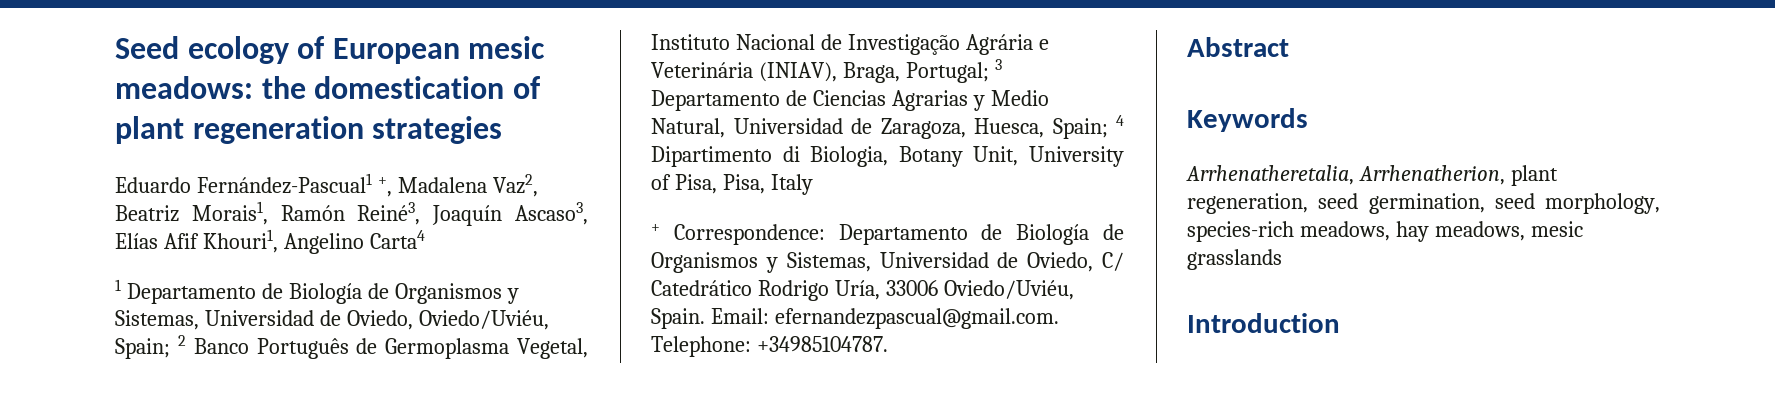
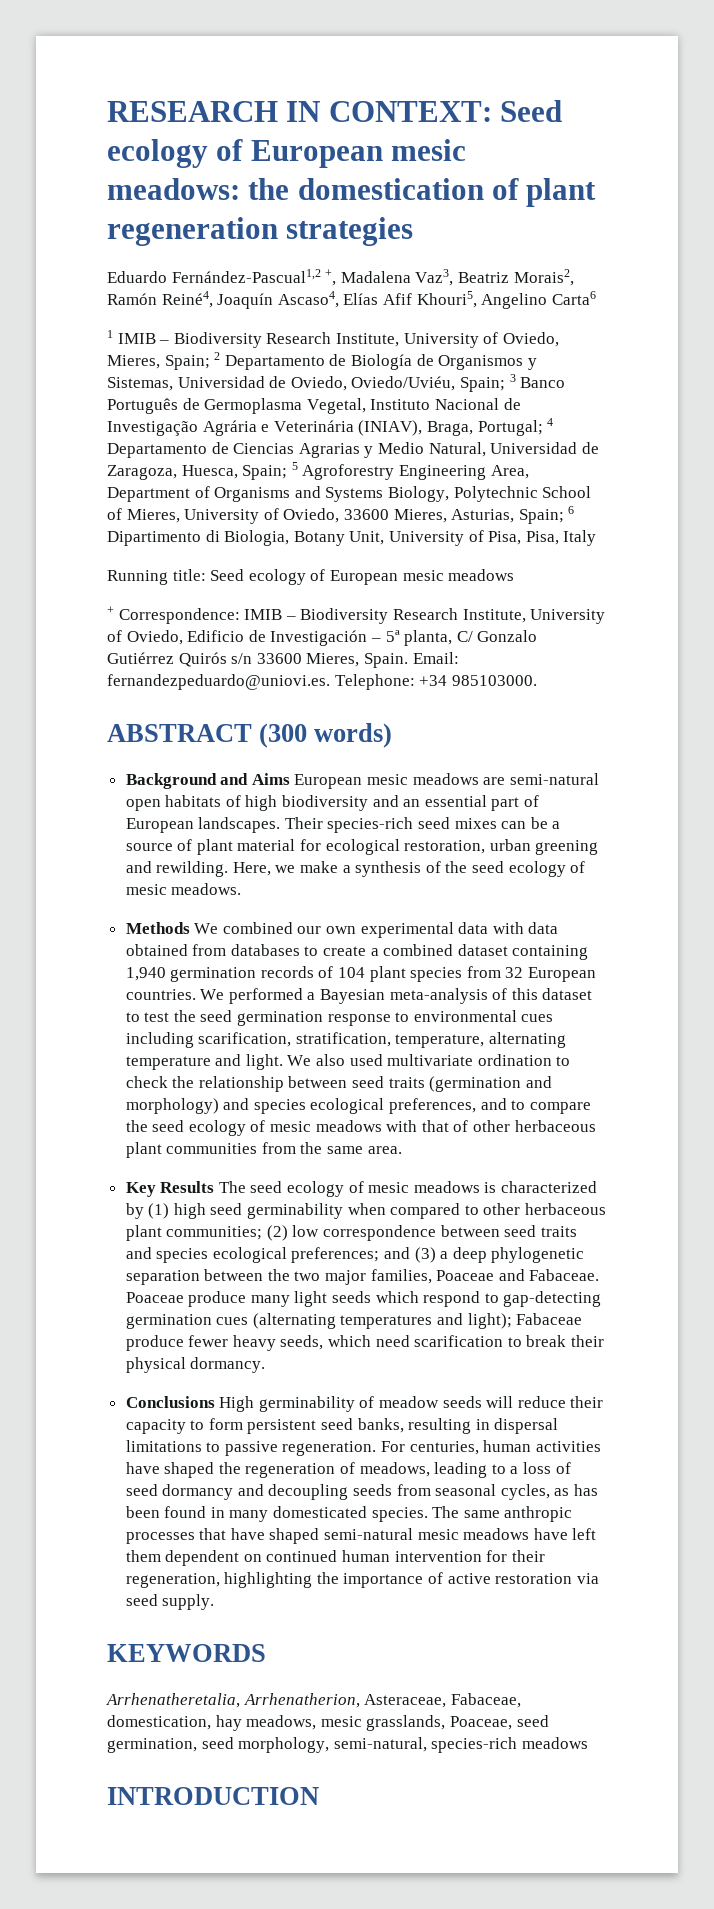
- Seed ecology of European mesic meadows: the domestication of plant regeneration strategies
+ RESEARCH IN CONTEXT: Seed ecology of European mesic meadows: the domestication of plant regeneration strategies
- Eduardo Fernández-Pascual1 +, Madalena Vaz2, Beatriz Morais1, Ramón Reiné3, Joaquín Ascaso3, Elías Afif Khouri1, Angelino Carta4
- 1 Departamento de Biología de Organismos y Sistemas, Universidad de Oviedo, Oviedo/Uviéu, Spain; 2 Banco Português de Germoplasma Vegetal, Instituto Nacional de Investigação Agrária e Veterinária (INIAV), Braga, Portugal; 3 Departamento de Ciencias Agrarias y Medio Natural, Universidad de Zaragoza, Huesca, Spain; 4 Dipartimento di Biologia, Botany Unit, University of Pisa, Pisa, Italy
+ Eduardo Fernández-Pascual1,2 +, Madalena Vaz3, Beatriz Morais2, Ramón Reiné4, Joaquín Ascaso4, Elías Afif Khouri5, Angelino Carta6
+ 1 IMIB – Biodiversity Research Institute, University of Oviedo, Mieres, Spain; 2 Departamento de Biología de Organismos y Sistemas, Universidad de Oviedo, Oviedo/Uviéu, Spain; 3 Banco Português de Germoplasma Vegetal, Instituto Nacional de Investigação Agrária e Veterinária (INIAV), Braga, Portugal; 4 Departamento de Ciencias Agrarias y Medio Natural, Universidad de Zaragoza, Huesca, Spain; 5 Agroforestry Engineering Area, Department of Organisms and Systems Biology, Polytechnic School of Mieres, University of Oviedo, 33600 Mieres, Asturias, Spain; 6 Dipartimento di Biologia, Botany Unit, University of Pisa, Pisa, Italy
- + Correspondence: Departamento de Biología de Organismos y Sistemas, Universidad de Oviedo, C/ Catedrático Rodrigo Uría, 33006 Oviedo/Uviéu, Spain. Email: efernandezpascual@gmail.com. Telephone: +34985104787.
- Abstract
- Keywords
- Arrhenatheretalia, Arrhenatherion, plant regeneration, seed germination, seed morphology, species-rich meadows, hay meadows, mesic grasslands
- Introduction
+ Running title: Seed ecology of European mesic meadows
+ + Correspondence: IMIB – Biodiversity Research Institute, University of Oviedo, Edificio de Investigación – 5ª planta, C/ Gonzalo Gutiérrez Quirós s/n 33600 Mieres, Spain. Email: fernandezpeduardo@uniovi.es. Telephone: +34 985103000.
+ ABSTRACT (300 words)
+ Background and Aims European mesic meadows are semi-natural open habitats of high biodiversity and an essential part of European landscapes. Their species-rich seed mixes can be a source of plant material for ecological restoration, urban greening and rewilding. Here, we make a synthesis of the seed ecology of mesic meadows.
+ Methods We combined our own experimental data with data obtained from databases to create a combined dataset containing 1,940 germination records of 104 plant species from 32 European countries. We performed a Bayesian meta-analysis of this dataset to test the seed germination response to environmental cues including scarification, stratification, temperature, alternating temperature and light. We also used multivariate ordination to check the relationship between seed traits (germination and morphology) and species ecological preferences, and to compare the seed ecology of mesic meadows with that of other herbaceous plant communities from the same area.
+ Key Results The seed ecology of mesic meadows is characterized by (1) high seed germinability when compared to other herbaceous plant communities; (2) low correspondence between seed traits and species ecological preferences; and (3) a deep phylogenetic separation between the two major families, Poaceae and Fabaceae. Poaceae produce many light seeds which respond to gap-detecting germination cues (alternating temperatures and light); Fabaceae produce fewer heavy seeds, which need scarification to break their physical dormancy.
+ Conclusions High germinability of meadow seeds will reduce their capacity to form persistent seed banks, resulting in dispersal limitations to passive regeneration. For centuries, human activities have shaped the regeneration of meadows, leading to a loss of seed dormancy and decoupling seeds from seasonal cycles, as has been found in many domesticated species. The same anthropic processes that have shaped semi-natural mesic meadows have left them dependent on continued human intervention for their regeneration, highlighting the importance of active restoration via seed supply.
+ KEYWORDS
+ Arrhenatheretalia, Arrhenatherion, Asteraceae, Fabaceae, domestication, hay meadows, mesic grasslands, Poaceae, seed germination, seed morphology, semi-natural, species-rich meadows
+ INTRODUCTION

